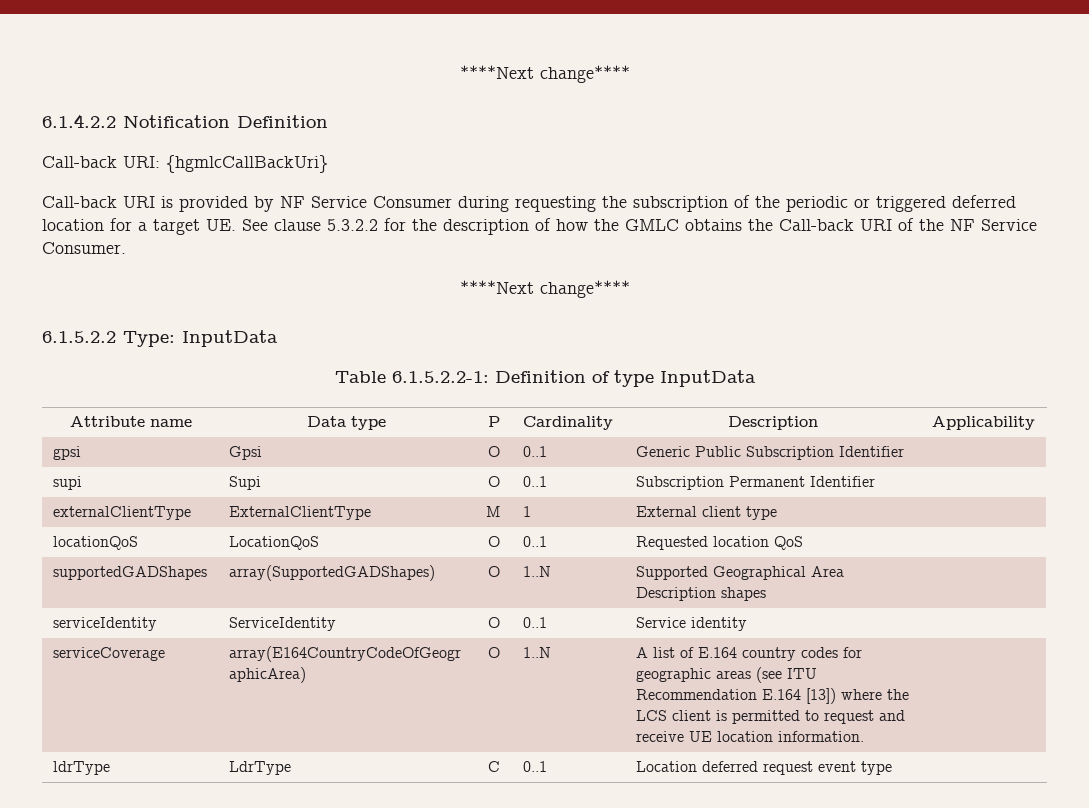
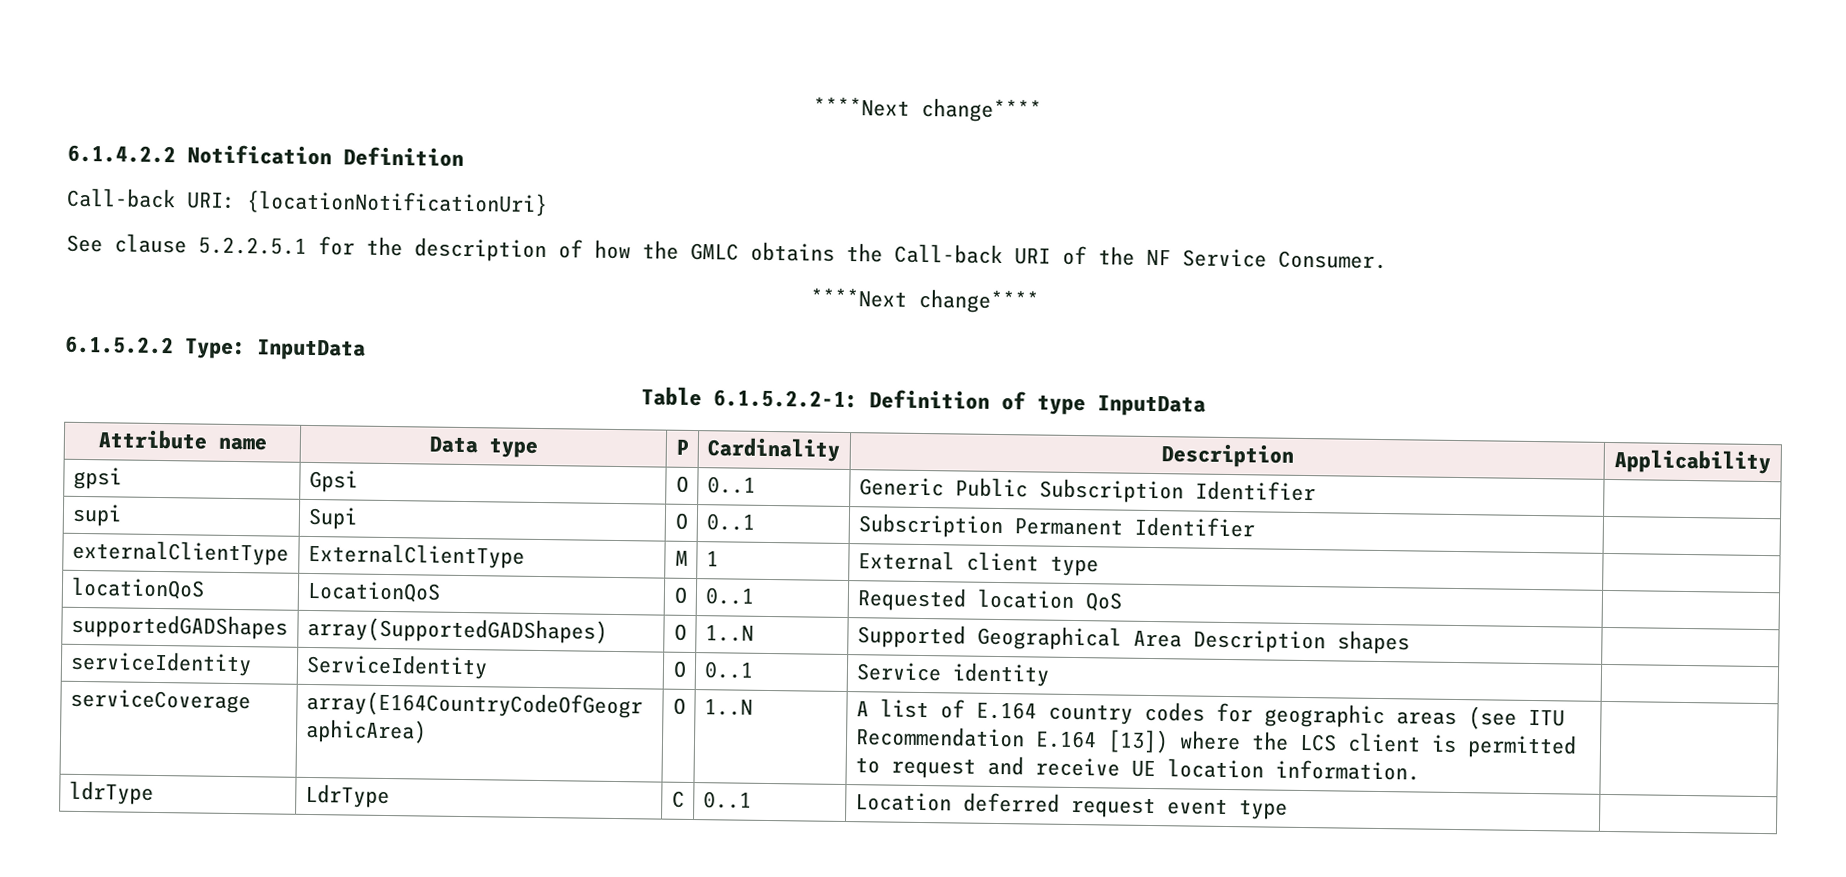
- Call-back URI: {hgmlcCallBackUri}
- Call-back URI is provided by NF Service Consumer during requesting the subscription of the periodic or triggered deferred location for a target UE. See clause 5.3.2.2 for the description of how the GMLC obtains the Call-back URI of the NF Service Consumer.
+ Call-back URI: {locationNotificationUri}
+ See clause 5.2.2.5.1 for the description of how the GMLC obtains the Call-back URI of the NF Service Consumer.

